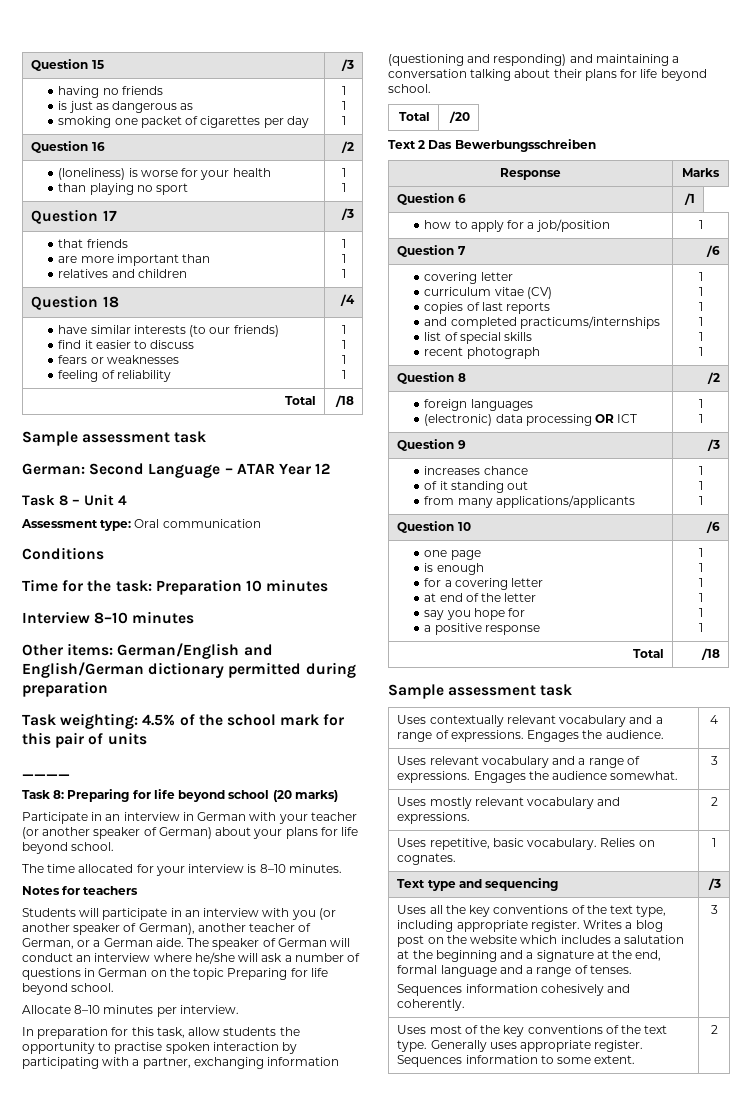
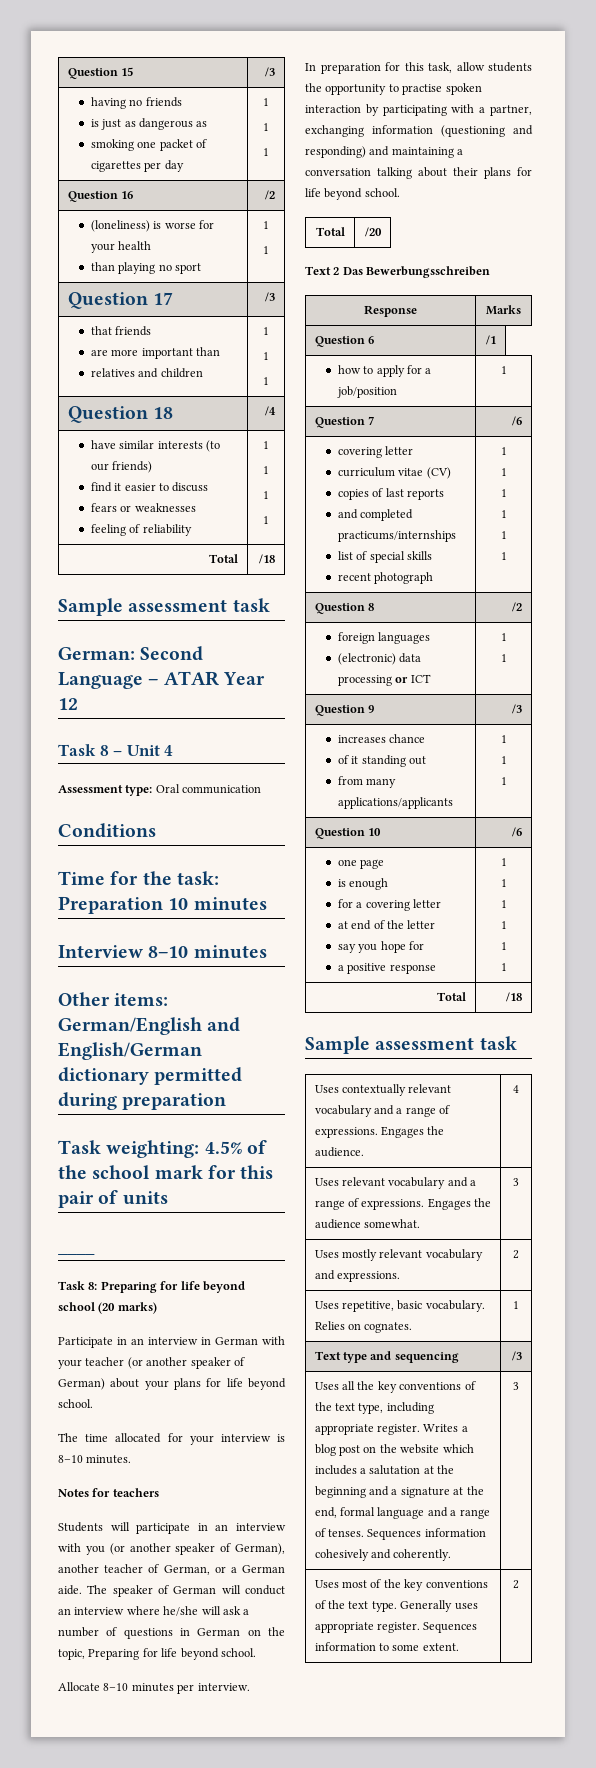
- The speaker of German will conduct an interview where he/she will ask a number of questions in German on the topic Preparing for life beyond school.
+ The speaker of German will conduct an interview where he/she will ask a number of questions in German on the topic, Preparing for life beyond school.
  foreign languages
- (electronic) data processing OR ICT | 1
+ (electronic) data processing or ICT | 1
- Writes a blog post on the website which includes a salutation at the beginning and a signature at the end, formal language and a range of tenses.
- Sequences information cohesively and coherently.
+ Writes a blog post on the website which includes a salutation at the beginning and a signature at the end, formal language and a range of tenses. Sequences information cohesively and coherently.

